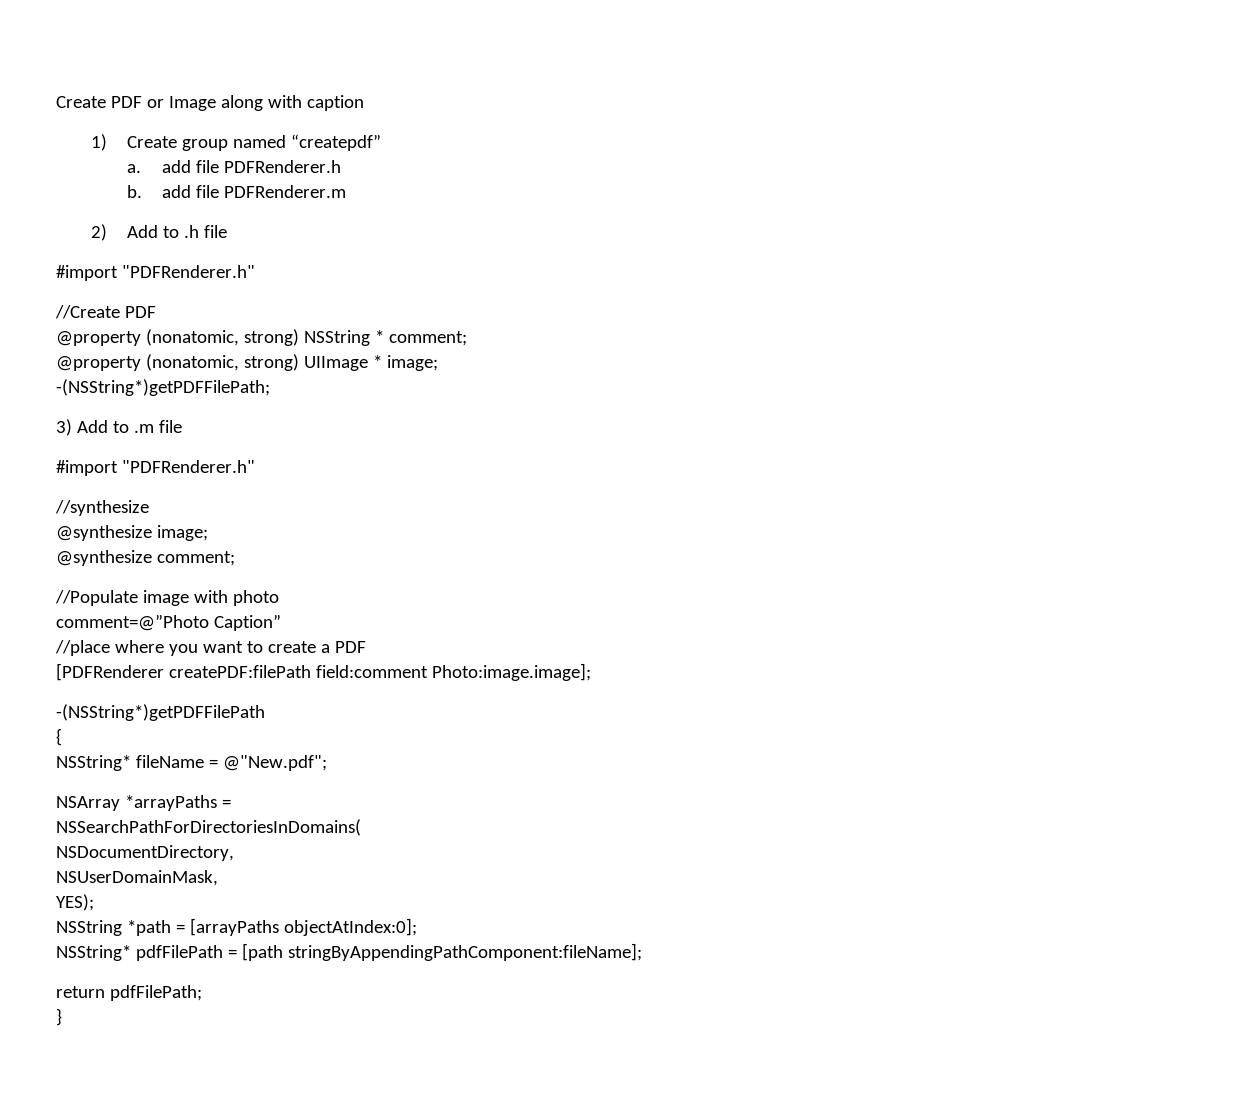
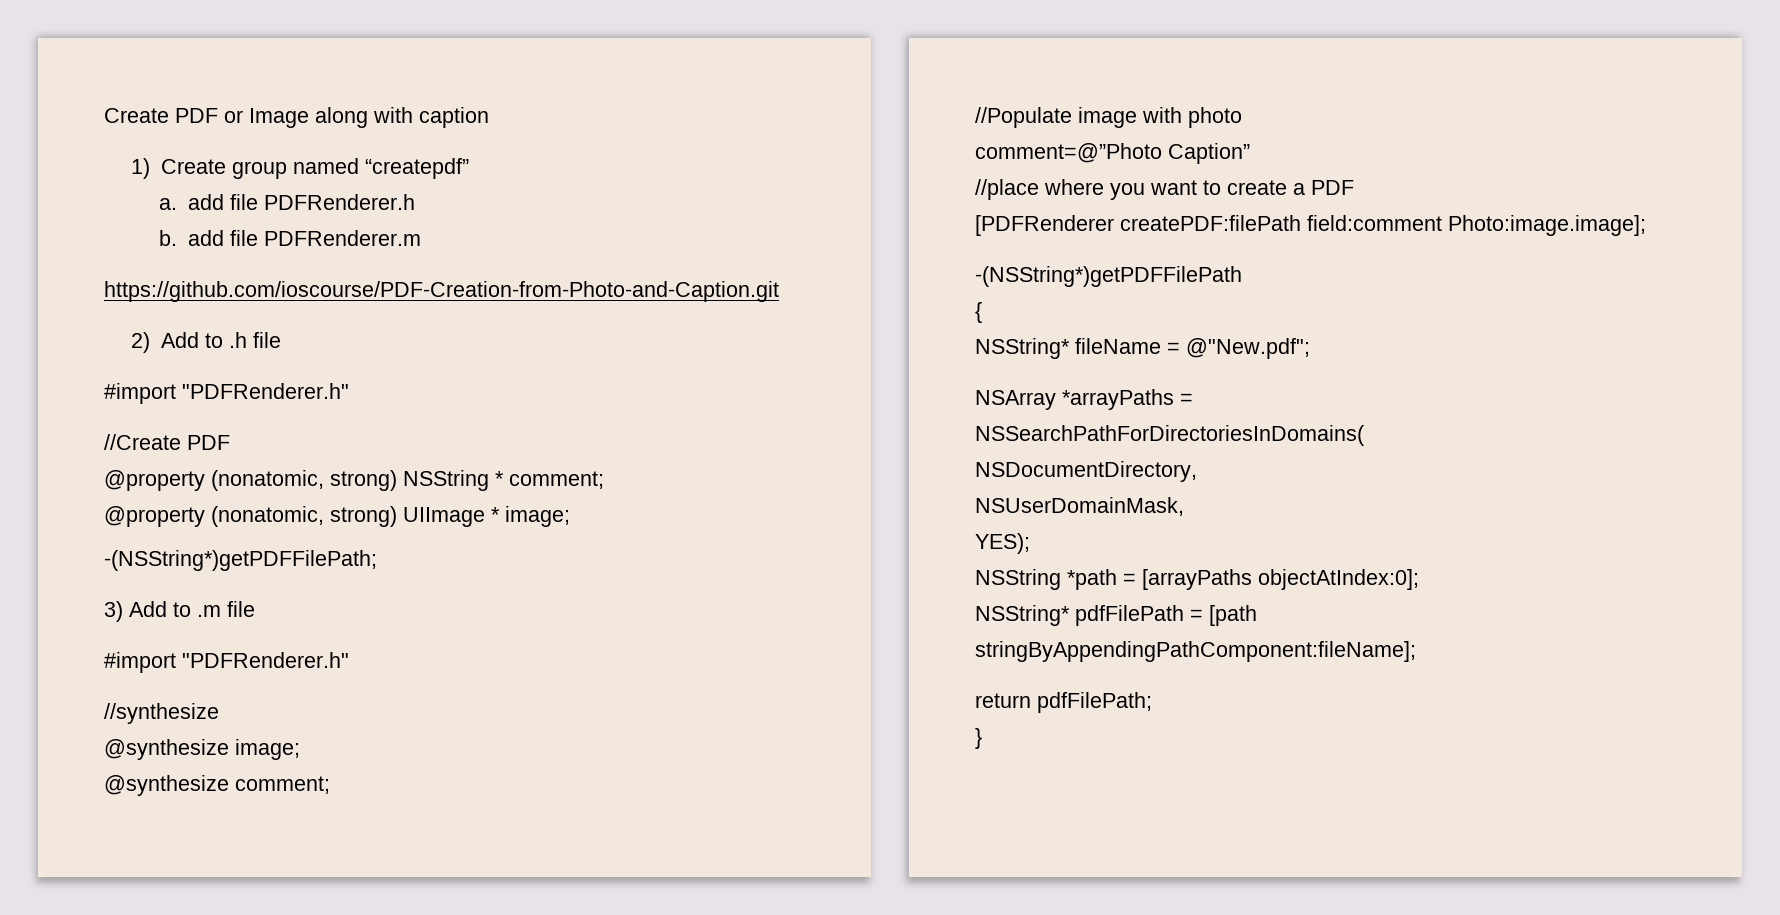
+ https://github.com/ioscourse/PDF-Creation-from-Photo-and-Caption.git

